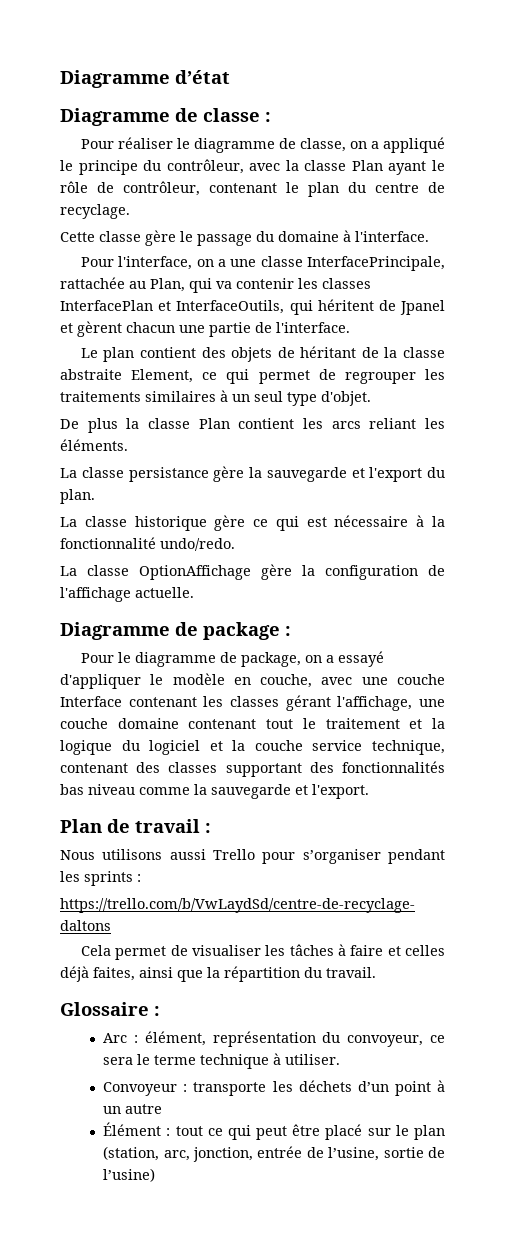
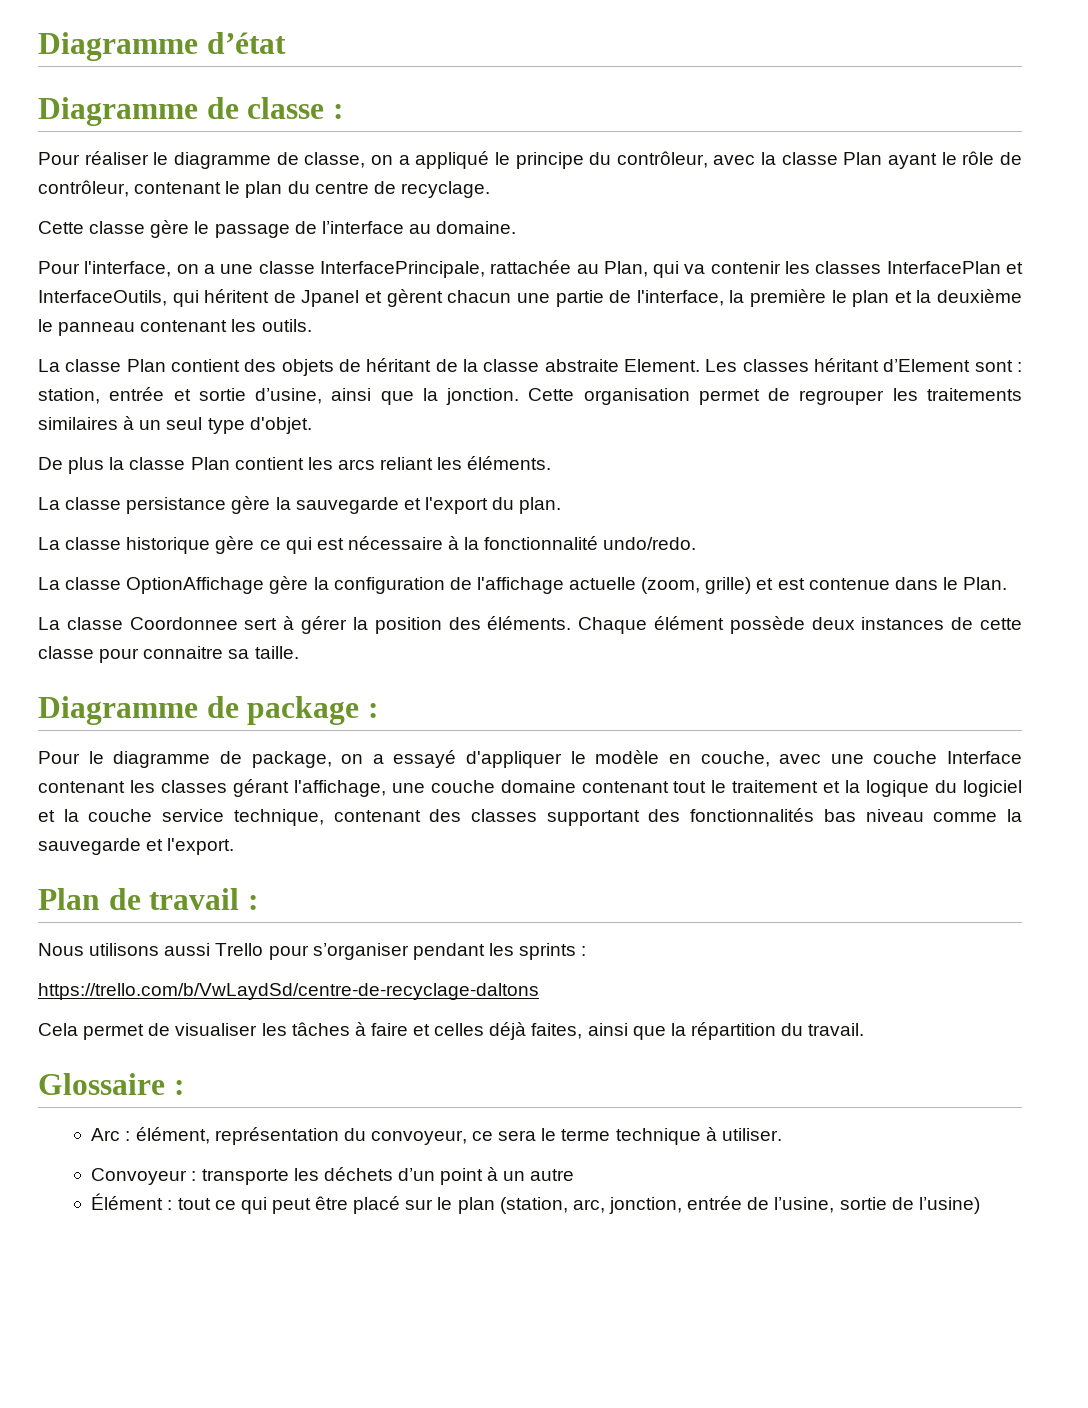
- Cette classe gère le passage du domaine à l'interface.
+ Cette classe gère le passage de l’interface au domaine.
- Pour l'interface, on a une classe InterfacePrincipale, rattachée au Plan, qui va contenir les classes InterfacePlan et InterfaceOutils, qui héritent de Jpanel et gèrent chacun une partie de l'interface.
- Le plan contient des objets de héritant de la classe abstraite Element, ce qui permet de regrouper les traitements similaires à un seul type d'objet.
+ Pour l'interface, on a une classe InterfacePrincipale, rattachée au Plan, qui va contenir les classes InterfacePlan et InterfaceOutils, qui héritent de Jpanel et gèrent chacun une partie de l'interface, la première le plan et la deuxième le panneau contenant les outils.
+ La classe Plan contient des objets de héritant de la classe abstraite Element. Les classes héritant d’Element sont : station, entrée et sortie d’usine, ainsi que la jonction. Cette organisation permet de regrouper les traitements similaires à un seul type d'objet.
- La classe OptionAffichage gère la configuration de l'affichage actuelle.
+ La classe OptionAffichage gère la configuration de l'affichage actuelle (zoom, grille) et est contenue dans le Plan.
+ La classe Coordonnee sert à gérer la position des éléments. Chaque élément possède deux instances de cette classe pour connaitre sa taille.

